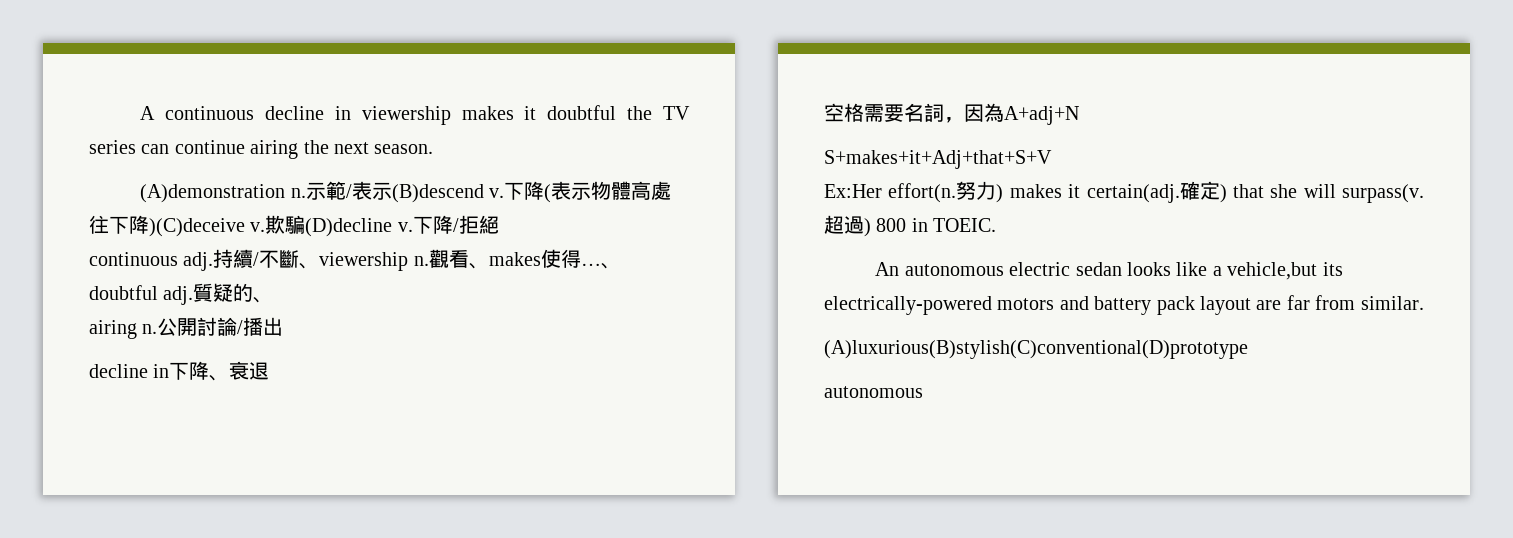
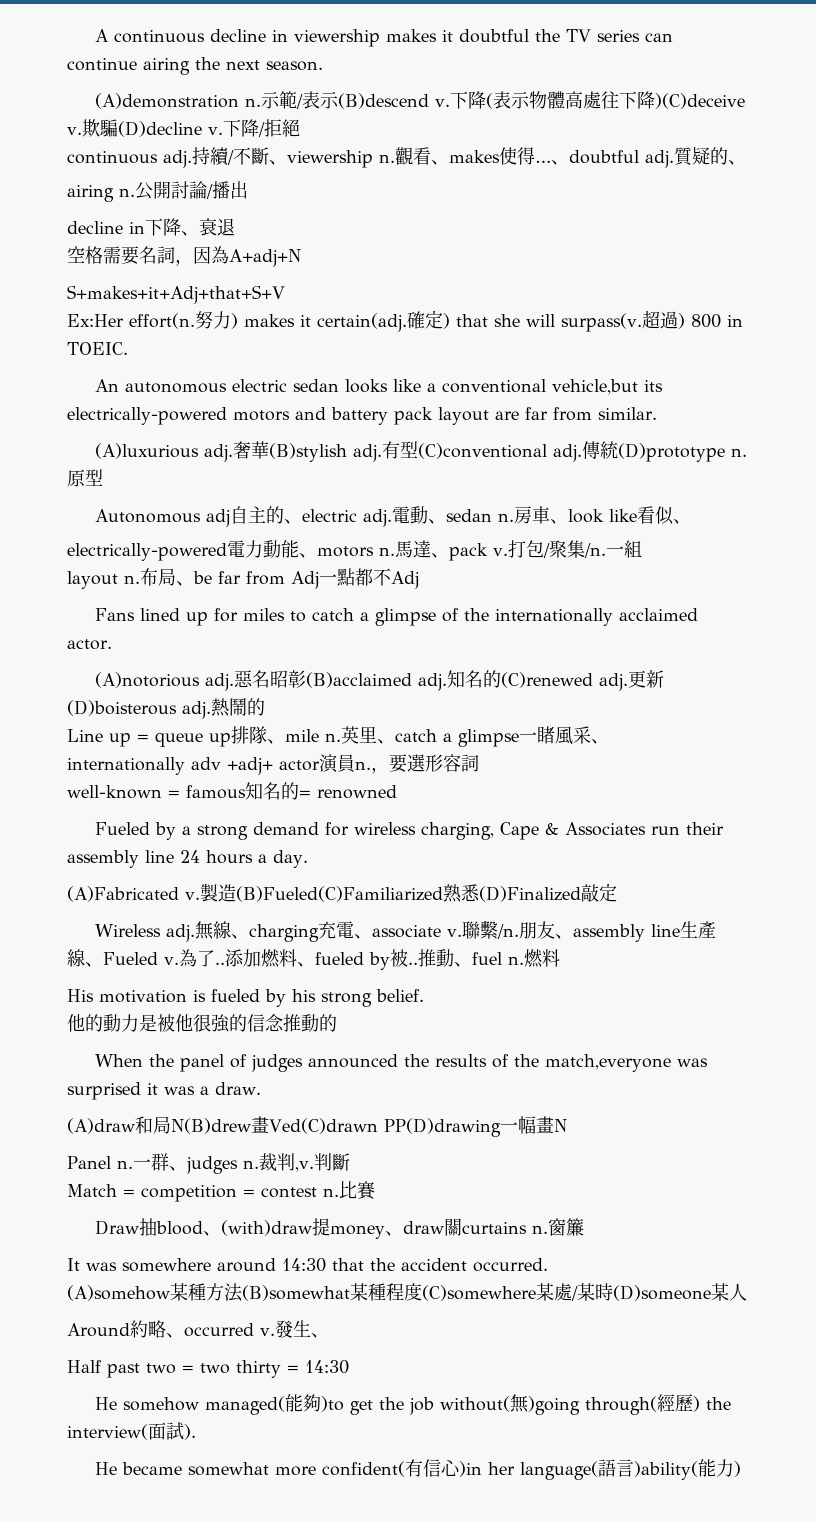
- An autonomous electric sedan looks like a vehicle,but its electrically-powered motors and battery pack layout are far from similar.
+ An autonomous electric sedan looks like a conventional vehicle,but its electrically-powered motors and battery pack layout are far from similar.
- (A)luxurious(B)stylish(C)conventional(D)prototype
- autonomous
+ (A)luxurious adj.奢華(B)stylish adj.有型(C)conventional adj.傳統(D)prototype n.原型
+ Autonomous adj自主的、electric adj.電動、sedan n.房車、look like看似、
+ electrically-powered電力動能、motors n.馬達、pack v.打包/聚集/n.一組
+ layout n.布局、be far from Adj一點都不Adj
+ Fans lined up for miles to catch a glimpse of the internationally acclaimed actor.
+ (A)notorious adj.惡名昭彰(B)acclaimed adj.知名的(C)renewed adj.更新(D)boisterous adj.熱鬧的
+ Line up = queue up排隊、mile n.英里、catch a glimpse一睹風采、
+ internationally adv +adj+ actor演員n.，要選形容詞
+ well-known = famous知名的= renowned
+ Fueled by a strong demand for wireless charging, Cape & Associates run their assembly line 24 hours a day.
+ (A)Fabricated v.製造(B)Fueled(C)Familiarized熟悉(D)Finalized敲定
+ Wireless adj.無線、charging充電、associate v.聯繫/n.朋友、assembly line生產線、Fueled v.為了..添加燃料、fueled by被..推動、fuel n.燃料
+ His motivation is fueled by his strong belief.
+ 他的動力是被他很強的信念推動的
+ When the panel of judges announced the results of the match,everyone was surprised it was a draw.
+ (A)draw和局N(B)drew畫Ved(C)drawn PP(D)drawing一幅畫N
+ Panel n.一群、judges n.裁判,v.判斷
+ Match = competition = contest n.比賽
+ Draw抽blood、(with)draw提money、draw關curtains n.窗簾
+ It was somewhere around 14:30 that the accident occurred.
+ (A)somehow某種方法(B)somewhat某種程度(C)somewhere某處/某時(D)someone某人
+ Around約略、occurred v.發生、
+ Half past two = two thirty = 14:30
+ He somehow managed(能夠)to get the job without(無)going through(經歷) the interview(面試).
+ He became somewhat more confident(有信心)in her language(語言)ability(能力)

